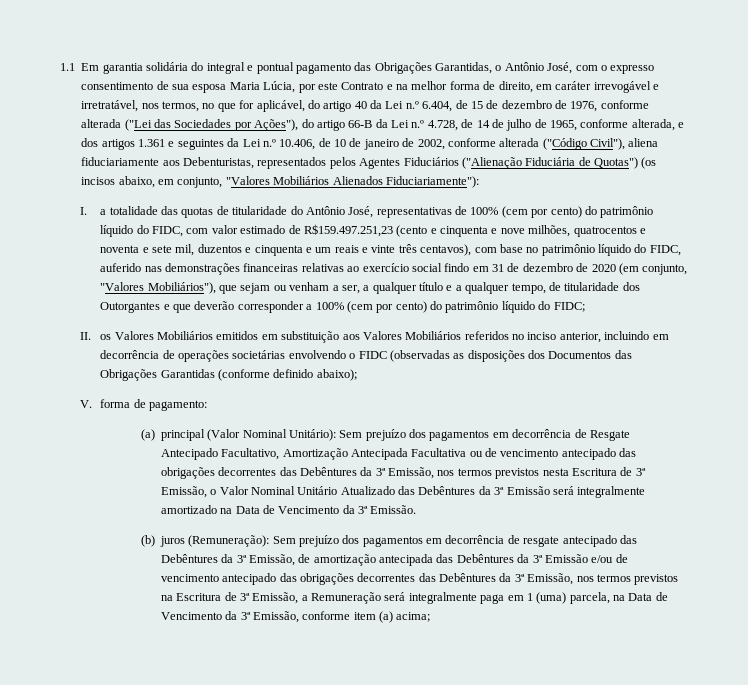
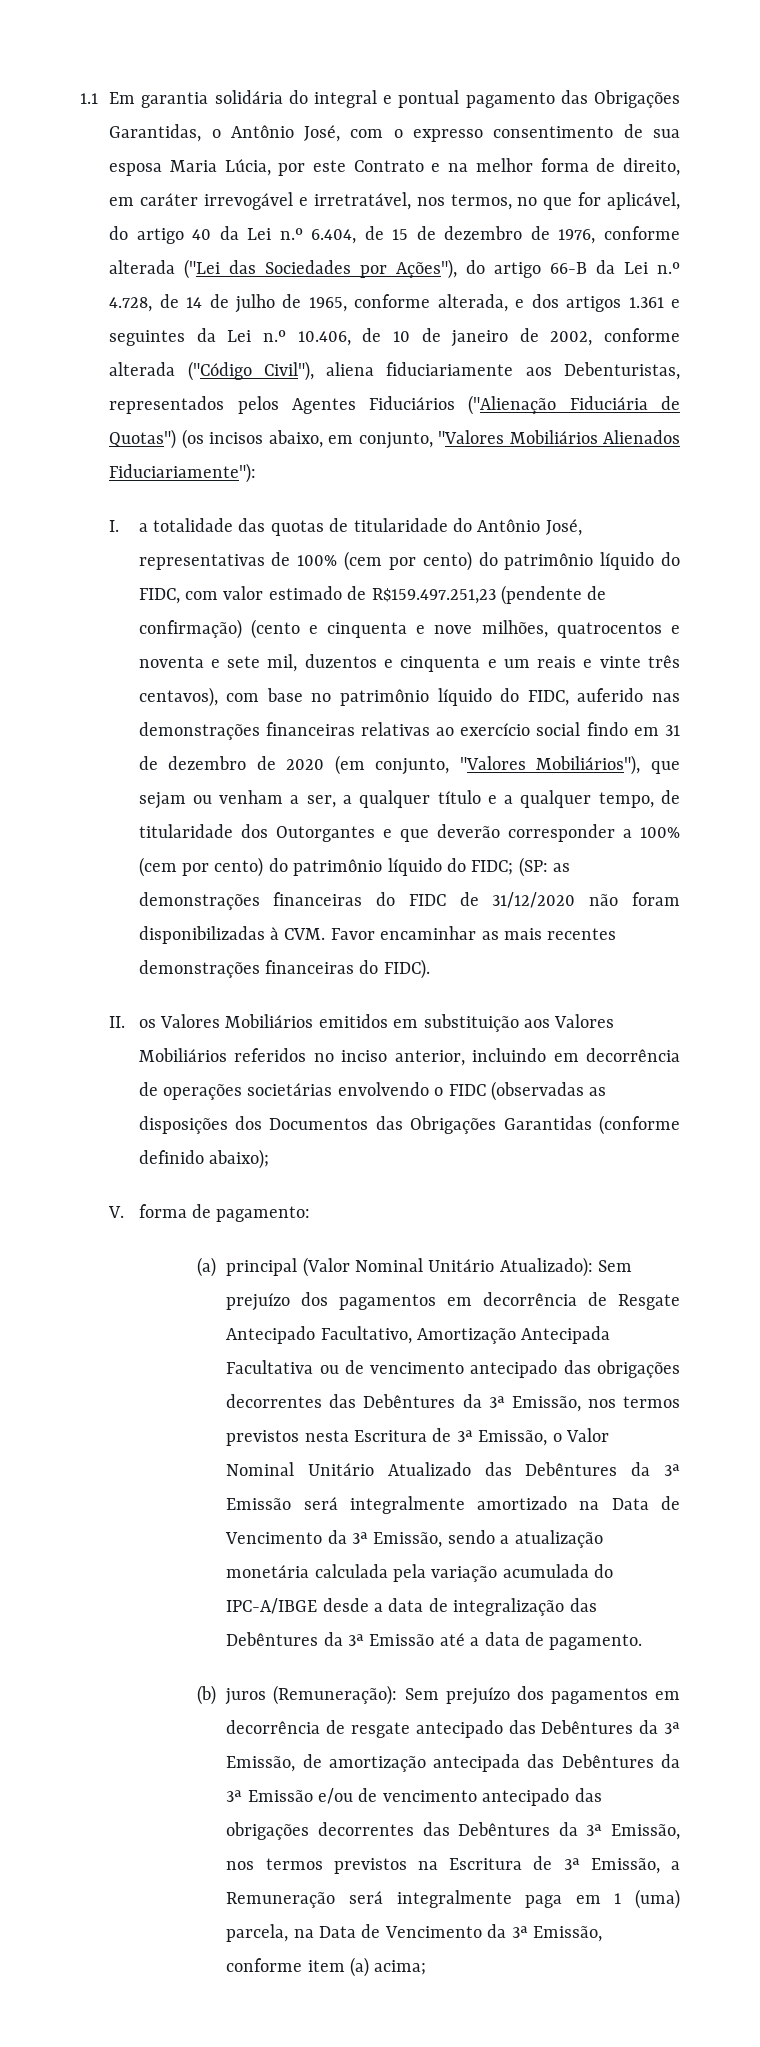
- I. a totalidade das quotas de titularidade do Antônio José, representativas de 100% (cem por cento) do patrimônio líquido do FIDC, com valor estimado de R$159.497.251,23 (cento e cinquenta e nove milhões, quatrocentos e noventa e sete mil, duzentos e cinquenta e um reais e vinte três centavos), com base no patrimônio líquido do FIDC, auferido nas demonstrações financeiras relativas ao exercício social findo em 31 de dezembro de 2020 (em conjunto, "Valores Mobiliários"), que sejam ou venham a ser, a qualquer título e a qualquer tempo, de titularidade dos Outorgantes e que deverão corresponder a 100% (cem por cento) do patrimônio líquido do FIDC;
+ I. a totalidade das quotas de titularidade do Antônio José, representativas de 100% (cem por cento) do patrimônio líquido do FIDC, com valor estimado de R$159.497.251,23 (pendente de confirmação) (cento e cinquenta e nove milhões, quatrocentos e noventa e sete mil, duzentos e cinquenta e um reais e vinte três centavos), com base no patrimônio líquido do FIDC, auferido nas demonstrações financeiras relativas ao exercício social findo em 31 de dezembro de 2020 (em conjunto, "Valores Mobiliários"), que sejam ou venham a ser, a qualquer título e a qualquer tempo, de titularidade dos Outorgantes e que deverão corresponder a 100% (cem por cento) do patrimônio líquido do FIDC; (SP: as demonstrações financeiras do FIDC de 31/12/2020 não foram disponibilizadas à CVM. Favor encaminhar as mais recentes demonstrações financeiras do FIDC).
- (a) principal (Valor Nominal Unitário): Sem prejuízo dos pagamentos em decorrência de Resgate Antecipado Facultativo, Amortização Antecipada Facultativa ou de vencimento antecipado das obrigações decorrentes das Debêntures da 3ª Emissão, nos termos previstos nesta Escritura de 3ª Emissão, o Valor Nominal Unitário Atualizado das Debêntures da 3ª Emissão será integralmente amortizado na Data de Vencimento da 3ª Emissão.
+ (a) principal (Valor Nominal Unitário Atualizado): Sem prejuízo dos pagamentos em decorrência de Resgate Antecipado Facultativo, Amortização Antecipada Facultativa ou de vencimento antecipado das obrigações decorrentes das Debêntures da 3ª Emissão, nos termos previstos nesta Escritura de 3ª Emissão, o Valor Nominal Unitário Atualizado das Debêntures da 3ª Emissão será integralmente amortizado na Data de Vencimento da 3ª Emissão, sendo a atualização monetária calculada pela variação acumulada do IPC-A/IBGE desde a data de integralização das Debêntures da 3ª Emissão até a data de pagamento.

